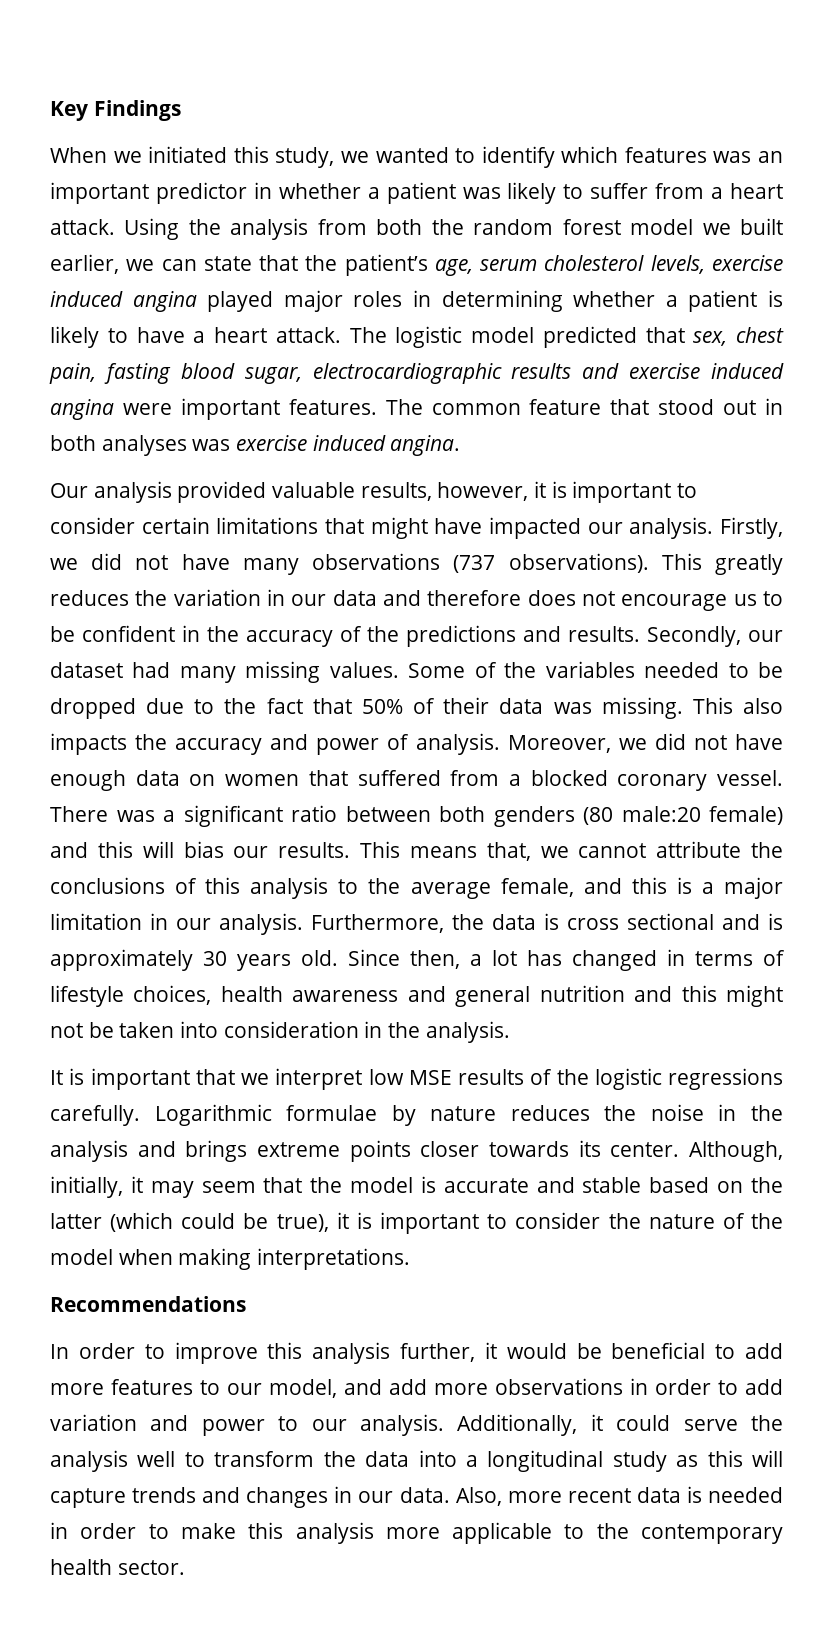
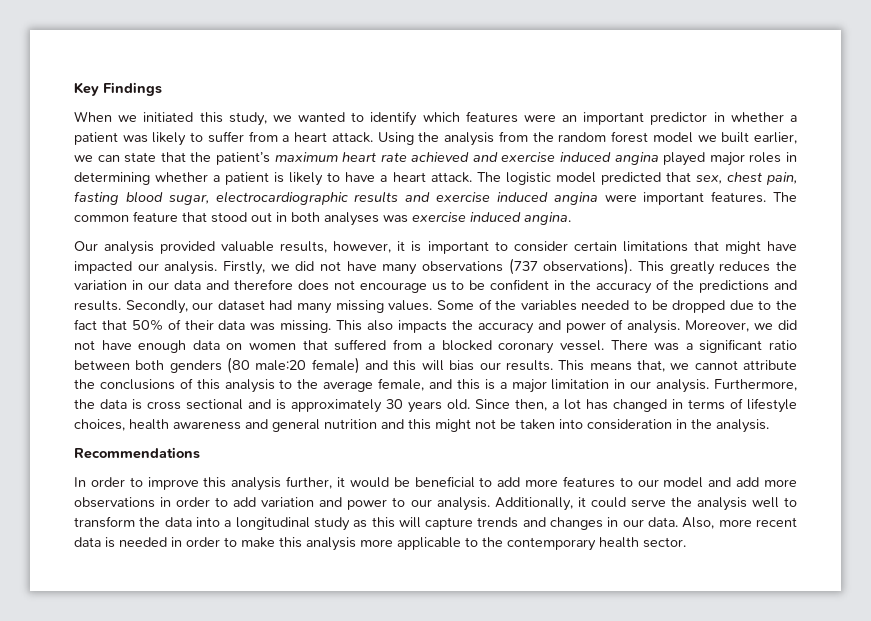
- When we initiated this study, we wanted to identify which features was an important predictor in whether a patient was likely to suffer from a heart attack.
+ When we initiated this study, we wanted to identify which features were an important predictor in whether a patient was likely to suffer from a heart attack.
- Using the analysis from both the random forest model we built earlier, we can state that the patient’s age, serum cholesterol levels, exercise induced angina played major roles in determining whether a patient is likely to have a heart attack.
+ Using the analysis from the random forest model we built earlier, we can state that the patient’s maximum heart rate achieved and exercise induced angina played major roles in determining whether a patient is likely to have a heart attack.
- It is important that we interpret low MSE results of the logistic regressions carefully. Logarithmic formulae by nature reduces the noise in the analysis and brings extreme points closer towards its center. Although, initially, it may seem that the model is accurate and stable based on the latter (which could be true), it is important to consider the nature of the model when making interpretations.
- In order to improve this analysis further, it would be beneficial to add more features to our model, and add more observations in order to add variation and power to our analysis.
+ In order to improve this analysis further, it would be beneficial to add more features to our model and add more observations in order to add variation and power to our analysis.

